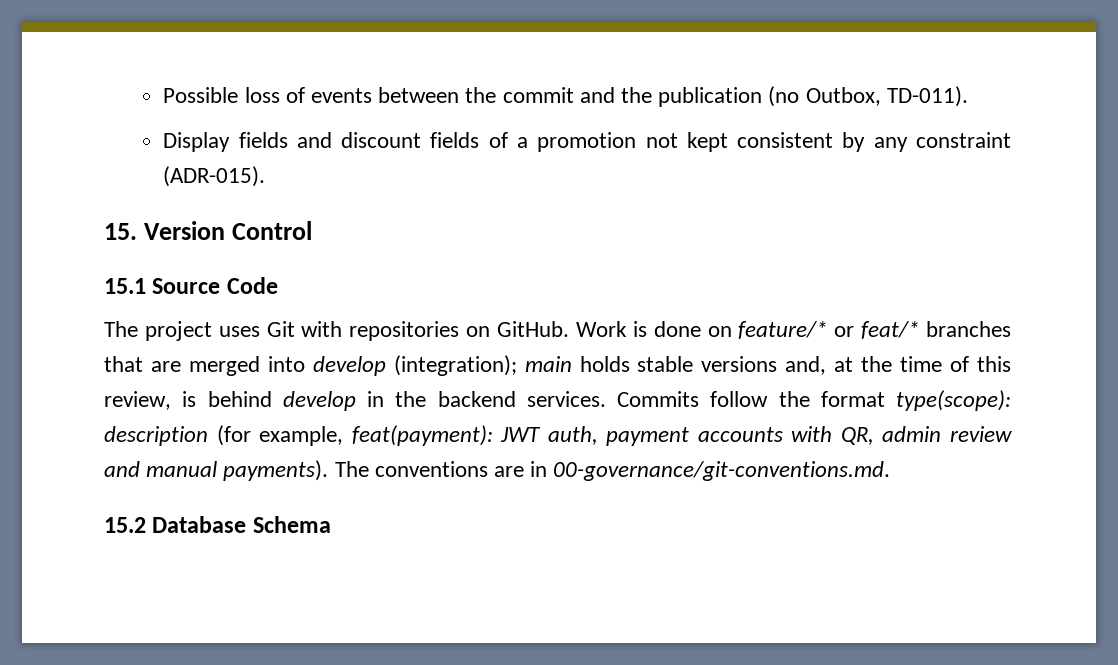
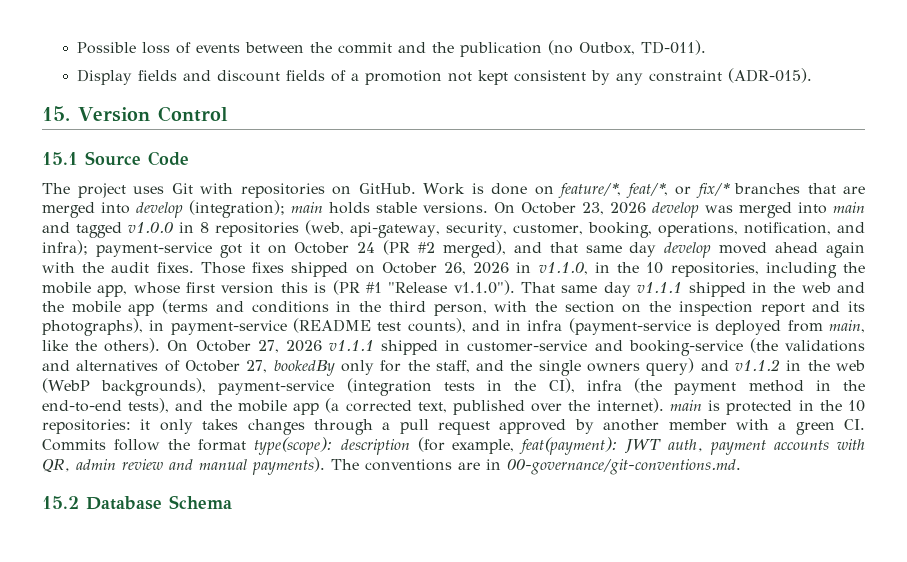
- Work is done on feature/* or feat/* branches that are merged into develop (integration); main holds stable versions and, at the time of this review, is behind develop in the backend services. Commits follow the format type(scope): description (for example, feat(payment): JWT auth, payment accounts with QR, admin review and manual payments).
+ Work is done on feature/*, feat/*, or fix/* branches that are merged into develop (integration); main holds stable versions. On October 23, 2026 develop was merged into main and tagged v1.0.0 in 8 repositories (web, api-gateway, security, customer, booking, operations, notification, and infra); payment-service got it on October 24 (PR #2 merged), and that same day develop moved ahead again with the audit fixes. Those fixes shipped on October 26, 2026 in v1.1.0, in the 10 repositories, including the mobile app, whose first version this is (PR #1 "Release v1.1.0"). That same day v1.1.1 shipped in the web and the mobile app (terms and conditions in the third person, with the section on the inspection report and its photographs), in payment-service (README test counts), and in infra (payment-service is deployed from main, like the others). On October 27, 2026 v1.1.1 shipped in customer-service and booking-service (the validations and alternatives of October 27, bookedBy only for the staff, and the single owners query) and v1.1.2 in the web (WebP backgrounds), payment-service (integration tests in the CI), infra (the payment method in the end-to-end tests), and the mobile app (a corrected text, published over the internet). main is protected in the 10 repositories: it only takes changes through a pull request approved by another member with a green CI. Commits follow the format type(scope): description (for example, feat(payment): JWT auth, payment accounts with QR, admin review and manual payments).

